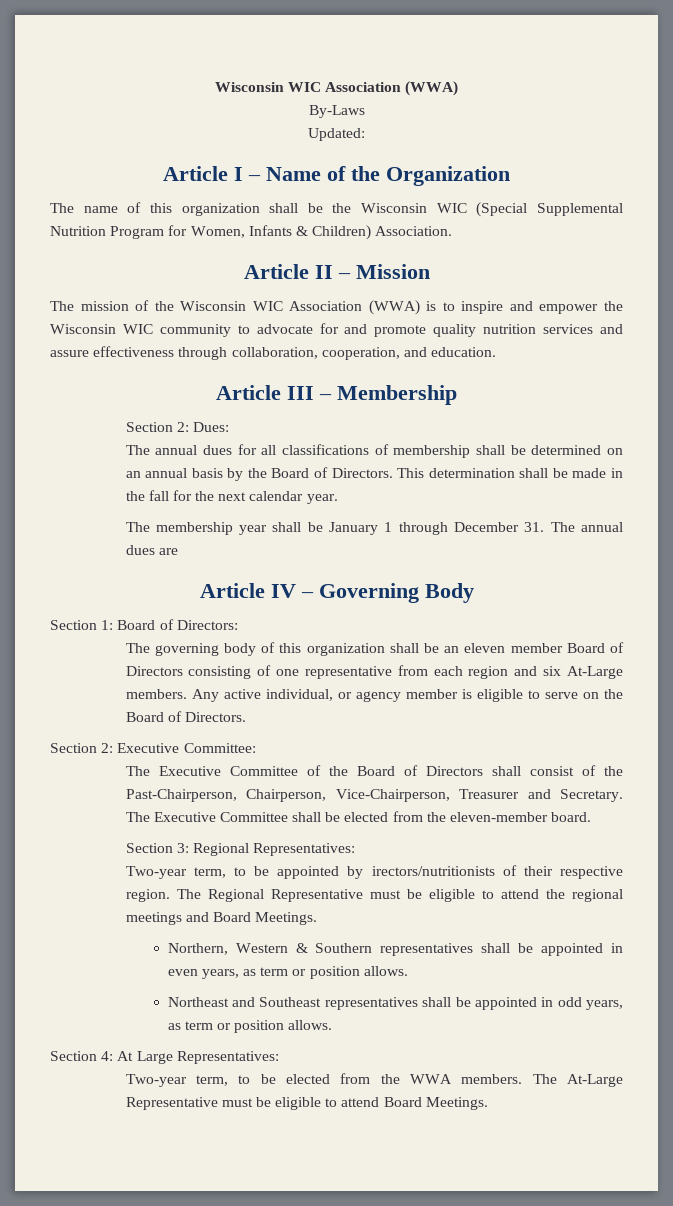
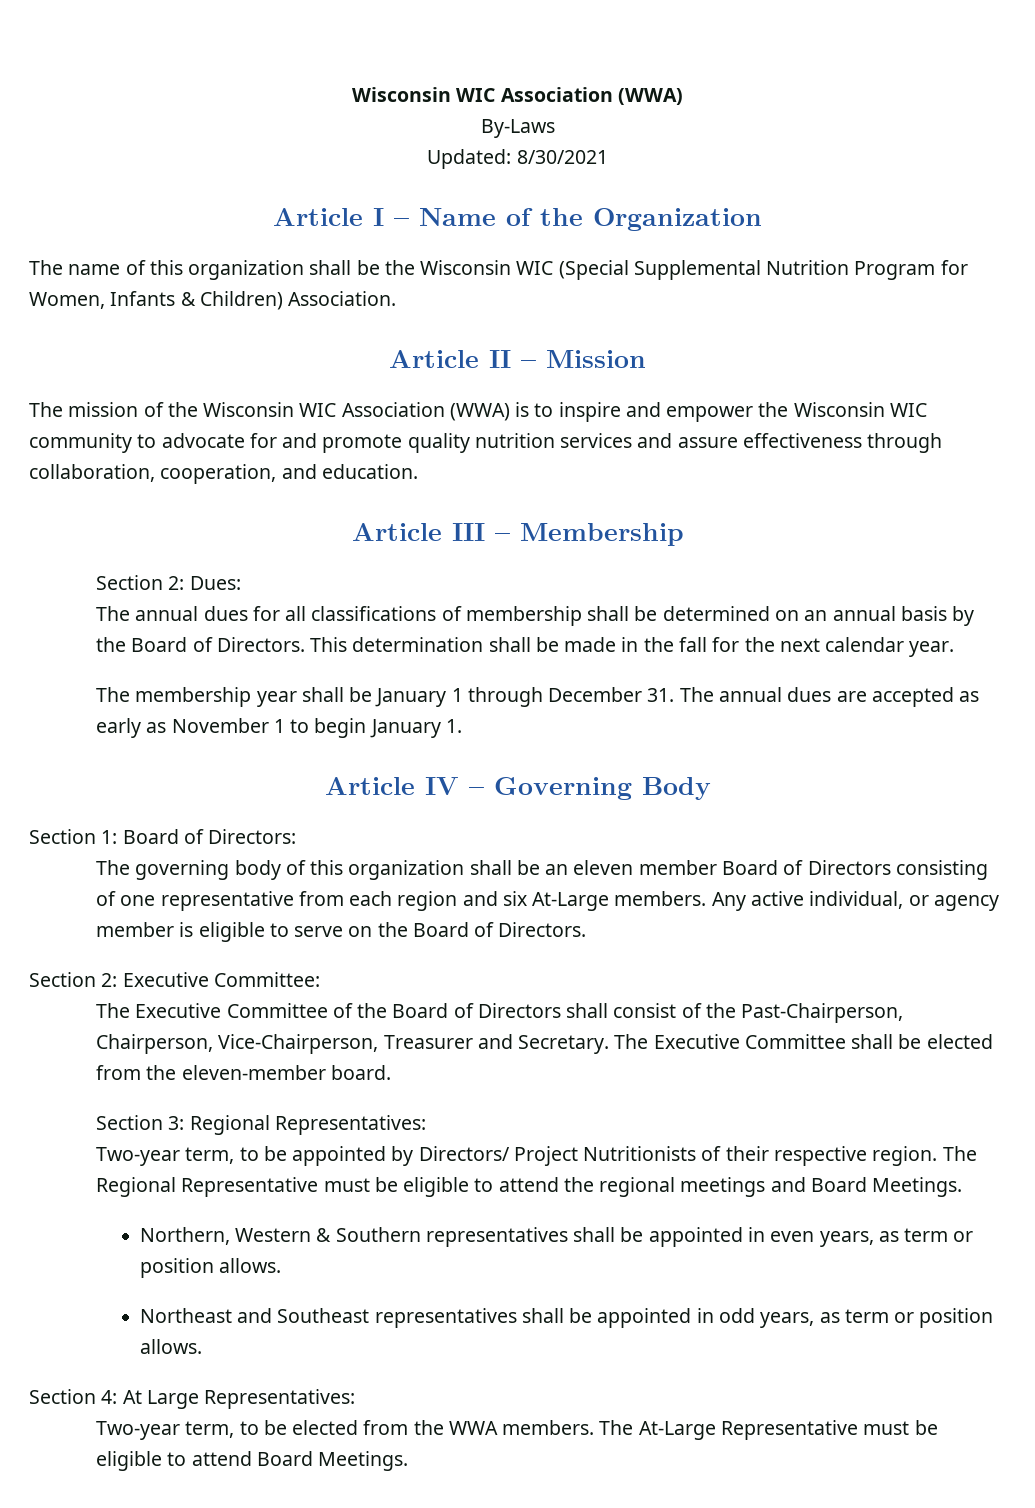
- Updated:
+ Updated: 8/30/2021
- The membership year shall be January 1 through December 31. The annual dues are
+ The membership year shall be January 1 through December 31. The annual dues are accepted as early as November 1 to begin January 1.
- Two-year term, to be appointed by irectors/nutritionists of their respective region.
+ Two-year term, to be appointed by Directors/ Project Nutritionists of their respective region.

